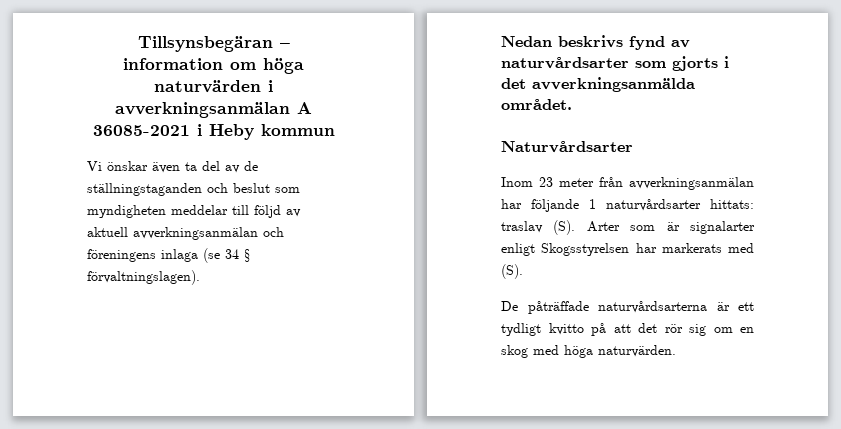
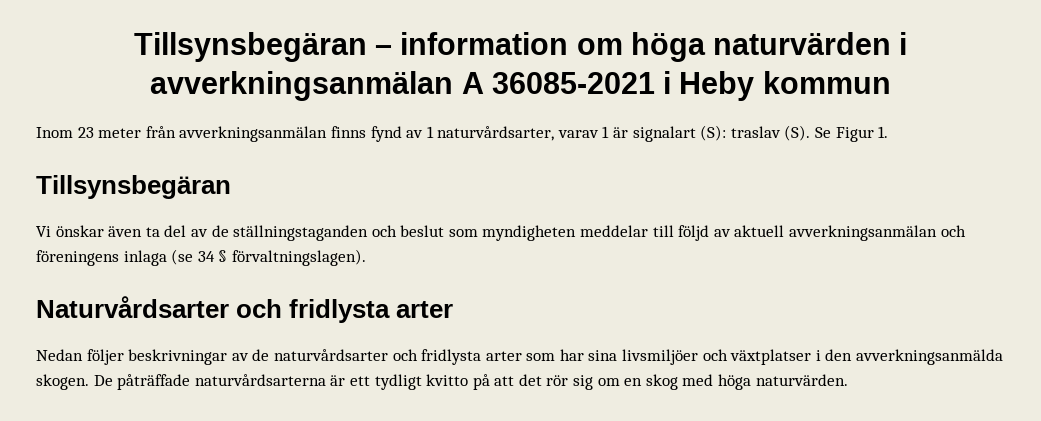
+ Inom 23 meter från avverkningsanmälan finns fynd av 1 naturvårdsarter, varav 1 är signalart (S): traslav (S). Se Figur 1.
+ Tillsynsbegäran
- Nedan beskrivs fynd av naturvårdsarter som gjorts i det avverkningsanmälda området.
- Naturvårdsarter
- Inom 23 meter från avverkningsanmälan har följande 1 naturvårdsarter hittats: traslav (S). Arter som är signalarter enligt Skogsstyrelsen har markerats med (S).
- De påträffade naturvårdsarterna är ett tydligt kvitto på att det rör sig om en skog med höga naturvärden.
+ Naturvårdsarter och fridlysta arter
+ Nedan följer beskrivningar av de naturvårdsarter och fridlysta arter som har sina livsmiljöer och växtplatser i den avverkningsanmälda skogen. De påträffade naturvårdsarterna är ett tydligt kvitto på att det rör sig om en skog med höga naturvärden.

